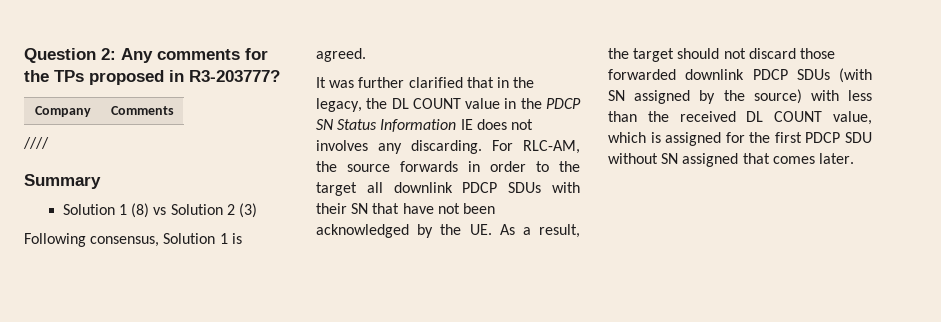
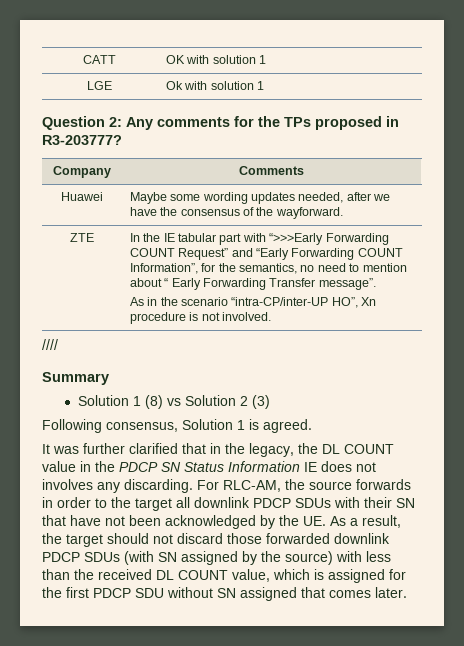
+ CATT | OK with solution 1
+ LGE | Ok with solution 1
+ Huawei | Maybe some wording updates needed, after we have the consensus of the wayforward.
+ ZTE | In the IE tabular part with “>>>Early Forwarding COUNT Request” and “Early Forwarding COUNT Information”, for the semantics, no need to mention about “ Early Forwarding Transfer message”.
+ As in the scenario “intra-CP/inter-UP HO”, Xn procedure is not involved.

